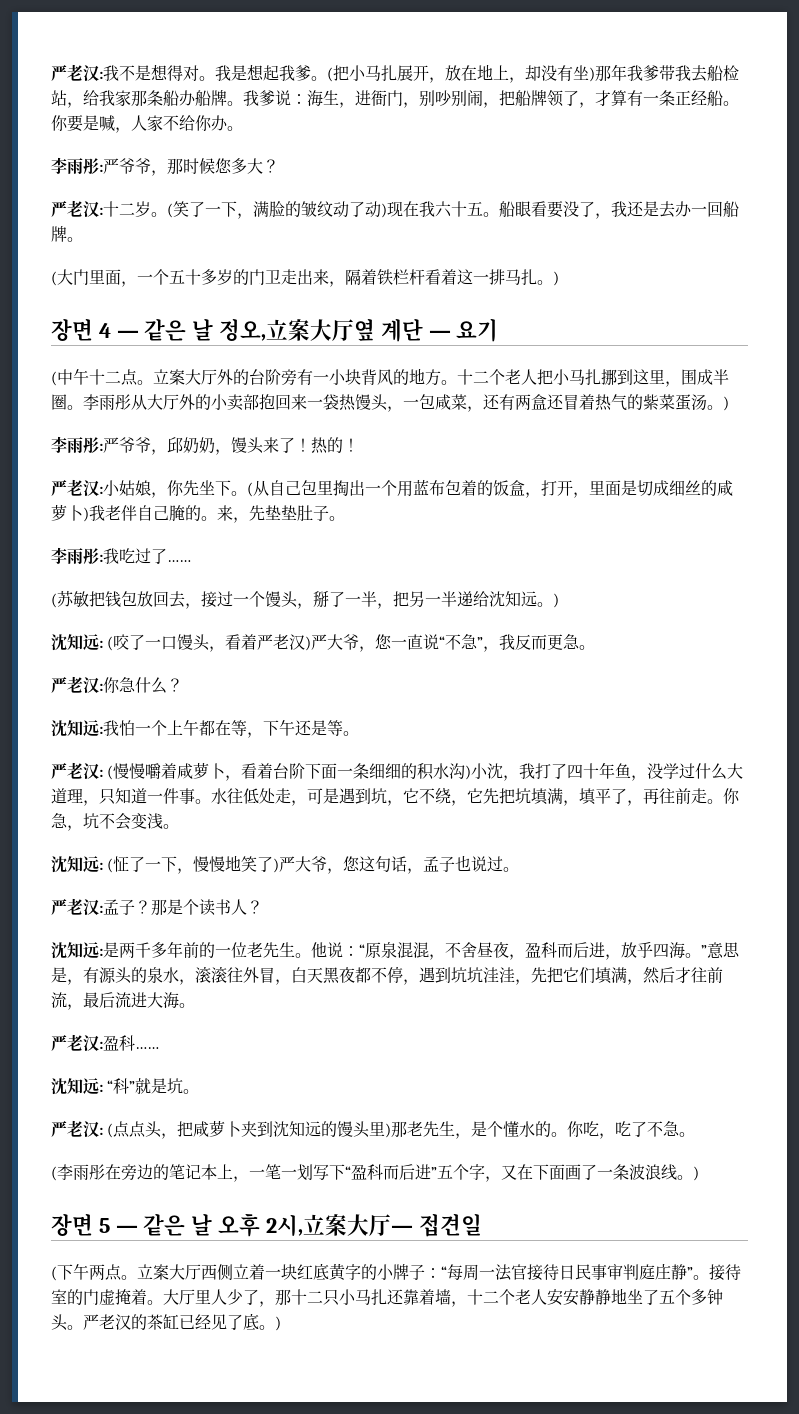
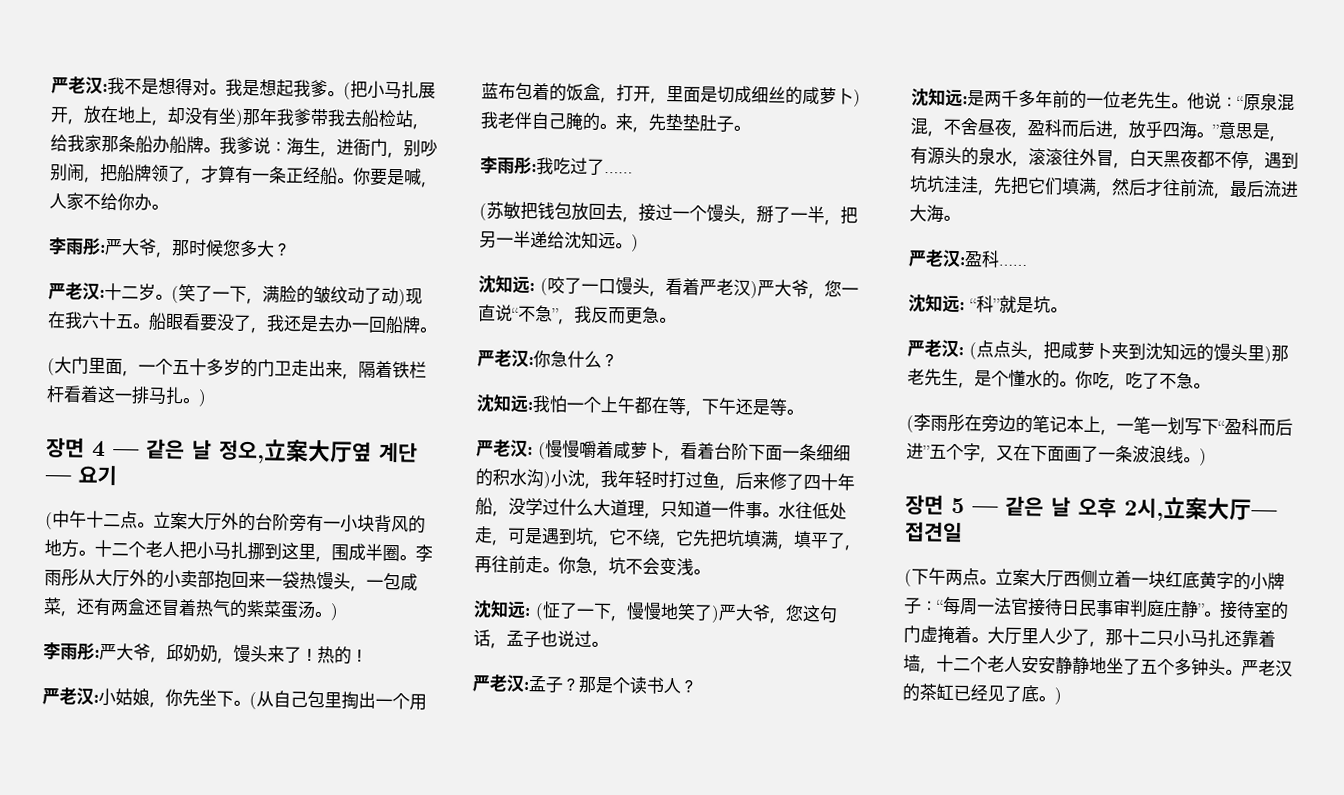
- 李雨彤:严爷爷，那时候您多大？
+ 李雨彤:严大爷，那时候您多大？
- 李雨彤:严爷爷，邱奶奶，馒头来了！
+ 李雨彤:严大爷，邱奶奶，馒头来了！
- 严老汉: (慢慢嚼着咸萝卜，看着台阶下面一条细细的积水沟)小沈，我打了四十年鱼，没学过什么大道理，只知道一件事。
+ 严老汉: (慢慢嚼着咸萝卜，看着台阶下面一条细细的积水沟)小沈，我年轻时打过鱼，后来修了四十年船，没学过什么大道理，只知道一件事。

